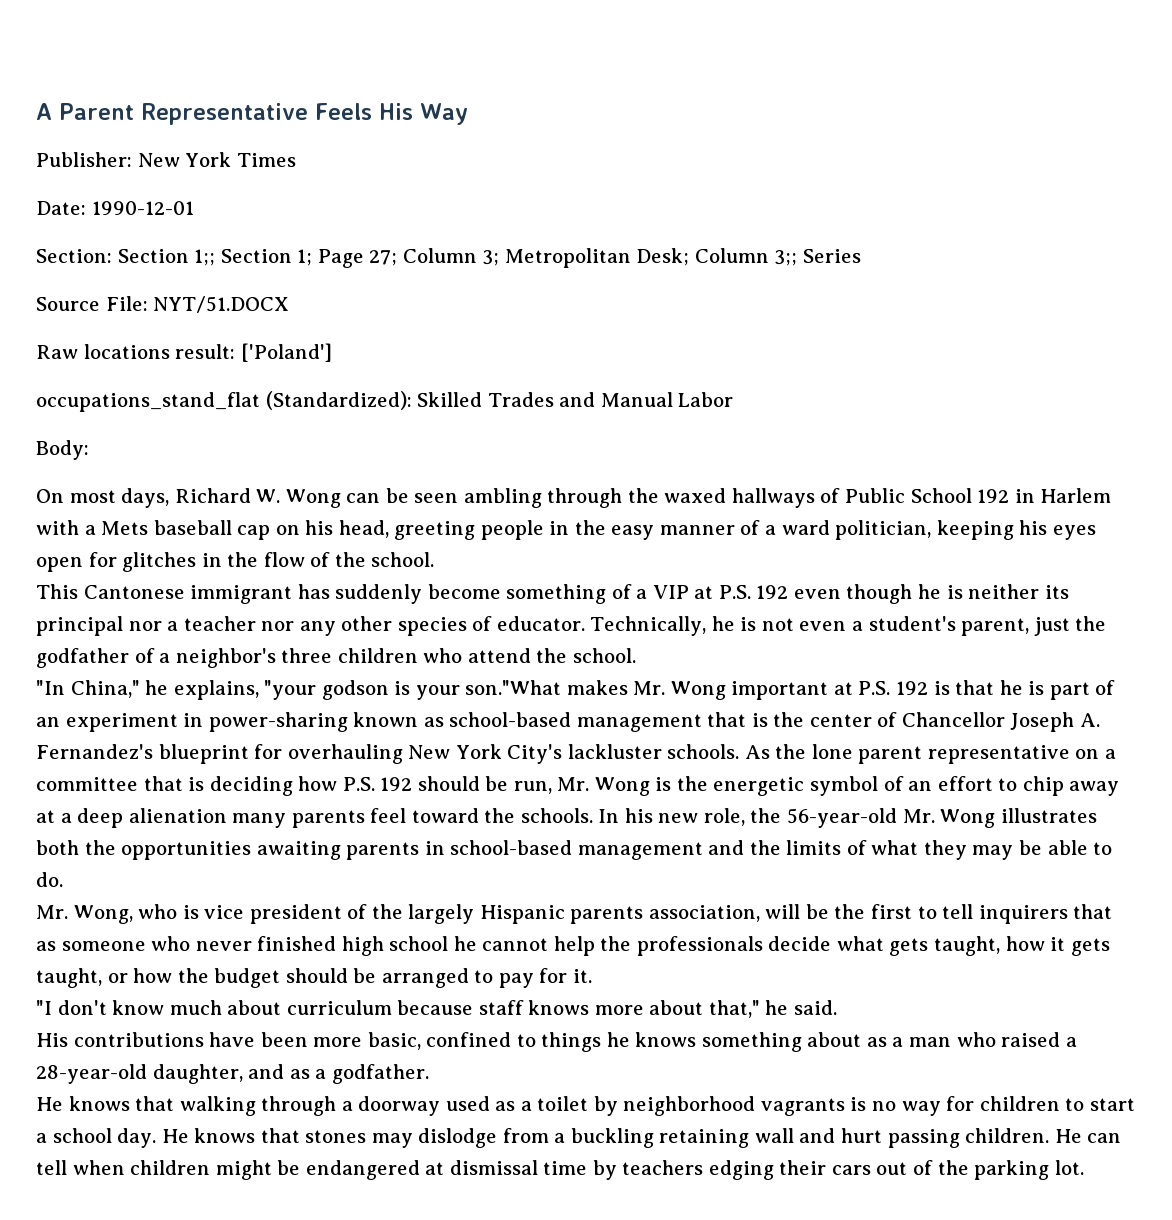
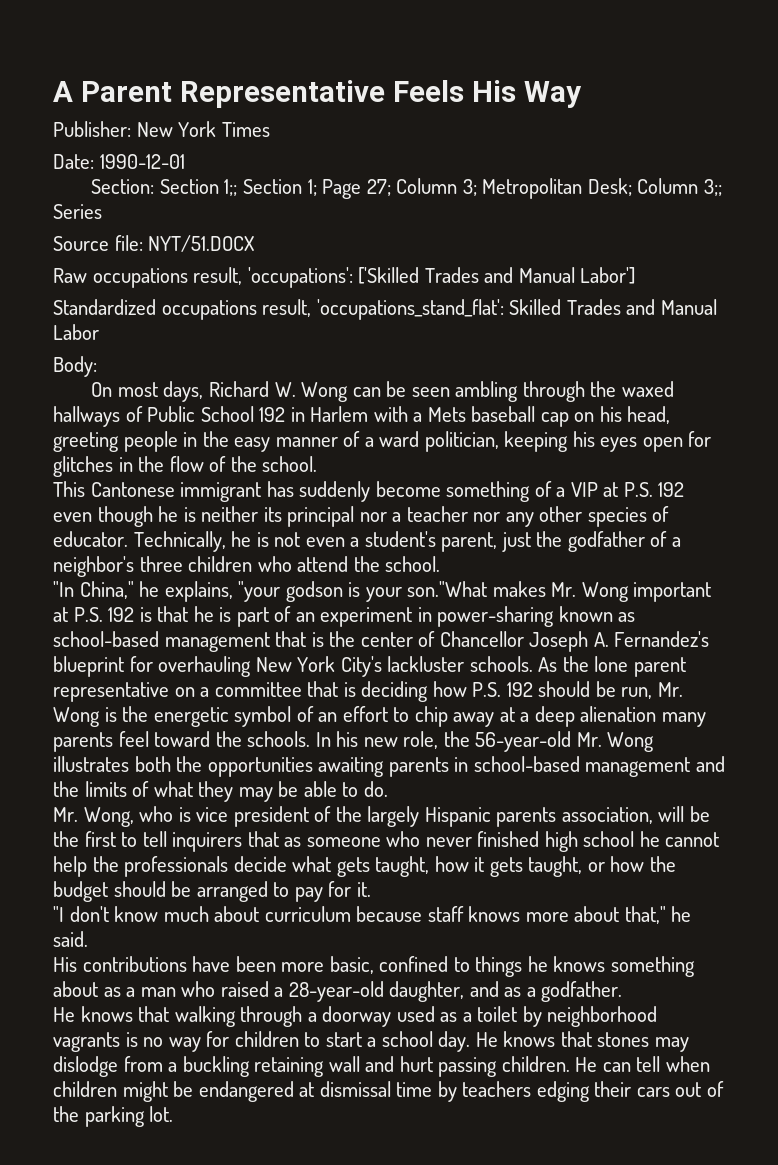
- Source File: NYT/51.DOCX
+ Source file: NYT/51.DOCX
- Raw locations result: ['Poland']
- occupations_stand_flat (Standardized): Skilled Trades and Manual Labor
+ Raw occupations result, 'occupations': ['Skilled Trades and Manual Labor']
+ Standardized occupations result, 'occupations_stand_flat': Skilled Trades and Manual Labor

